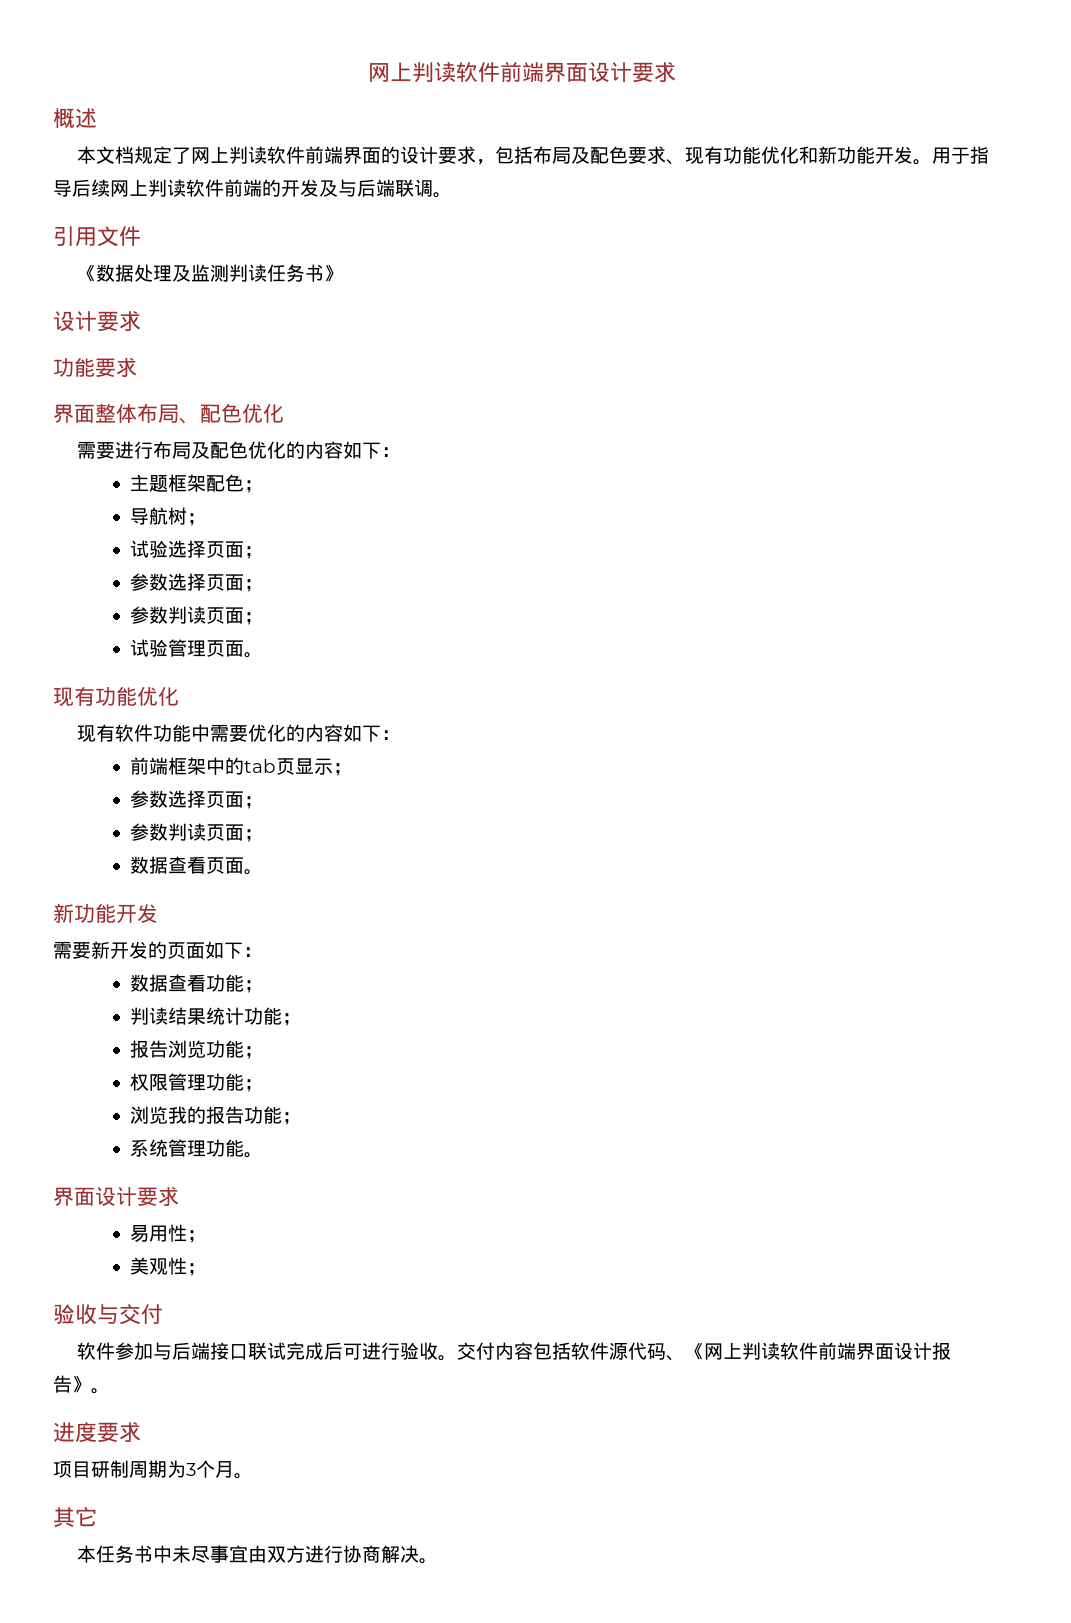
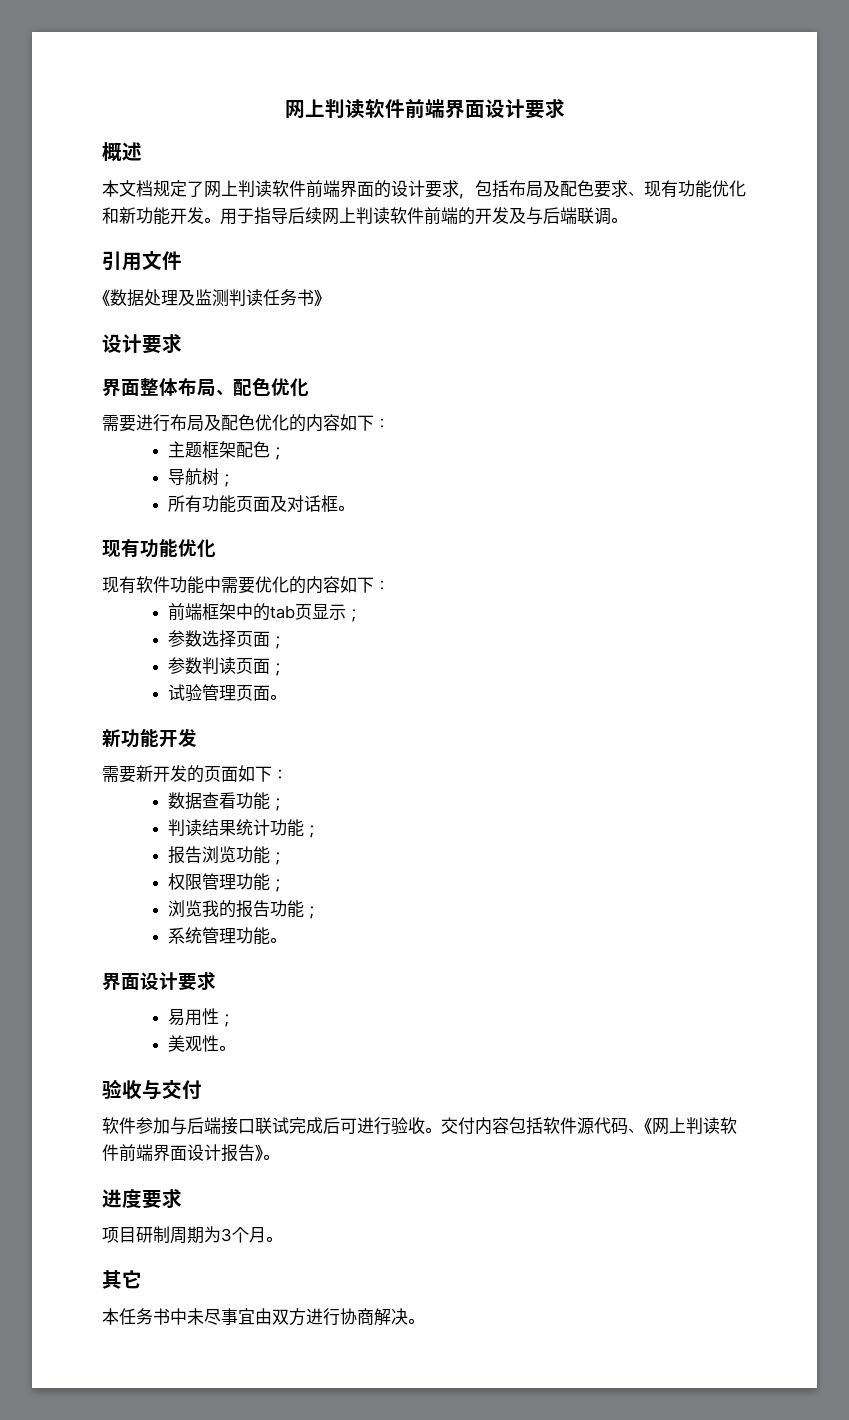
- 功能要求
- 试验选择页面；
- 参数选择页面；
- 参数判读页面；
- 试验管理页面。
+ 所有功能页面及对话框。
- 数据查看页面。
+ 试验管理页面。
- 美观性；
+ 美观性。

